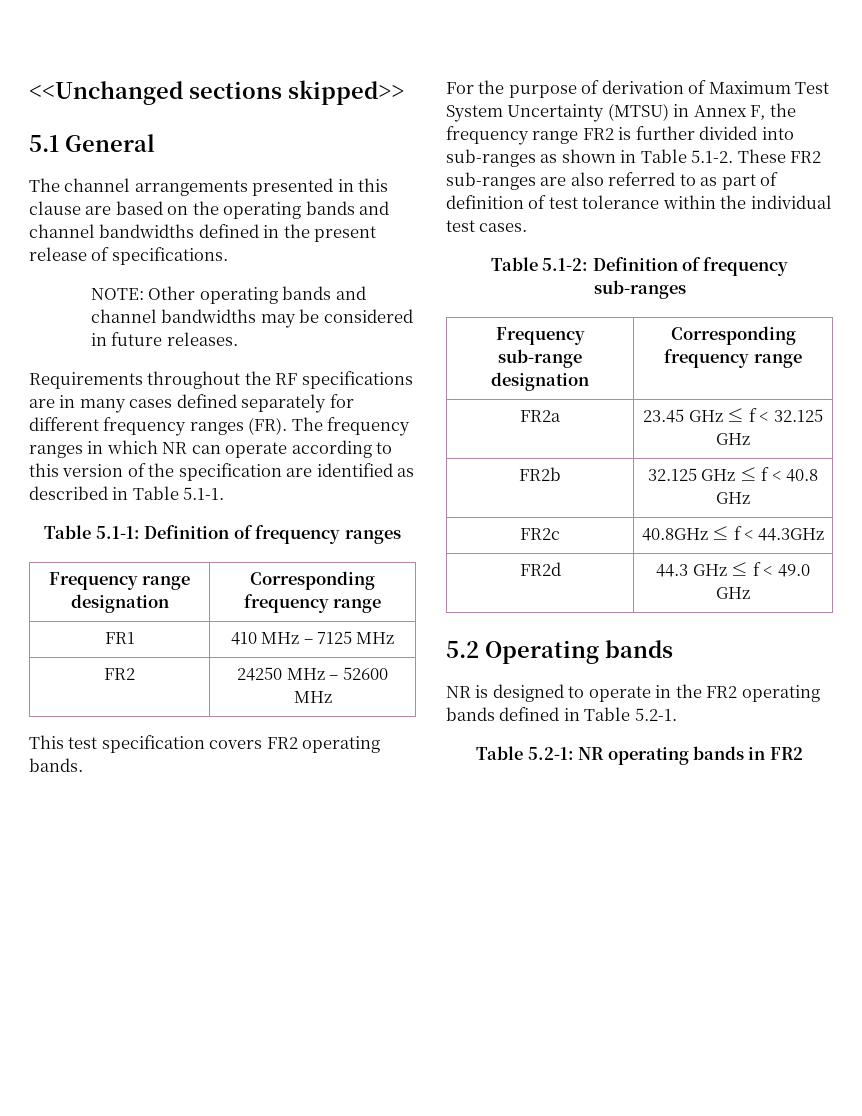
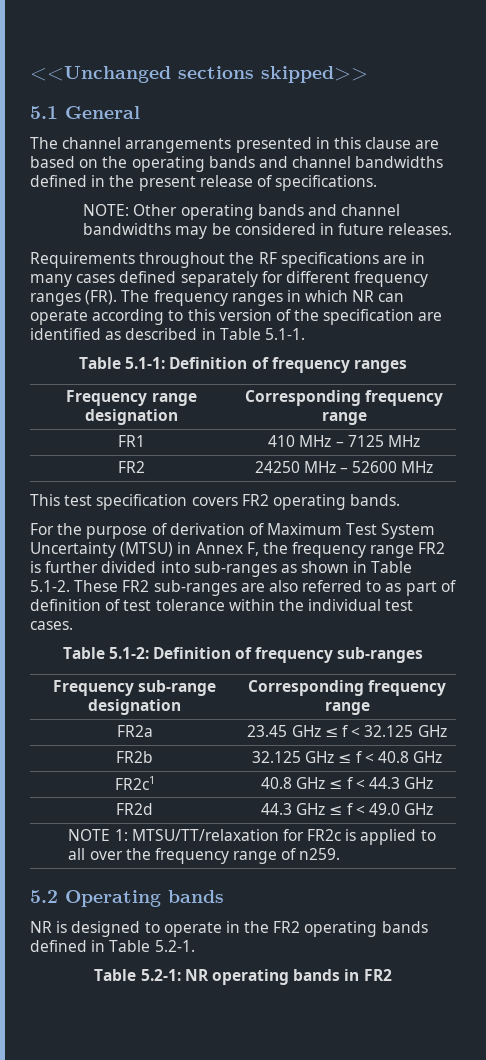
- FR2c | 40.8GHz ≤ f < 44.3GHz
+ FR2c1 | 40.8 GHz ≤ f < 44.3 GHz
+ NOTE 1: MTSU/TT/relaxation for FR2c is applied to all over the frequency range of n259.

